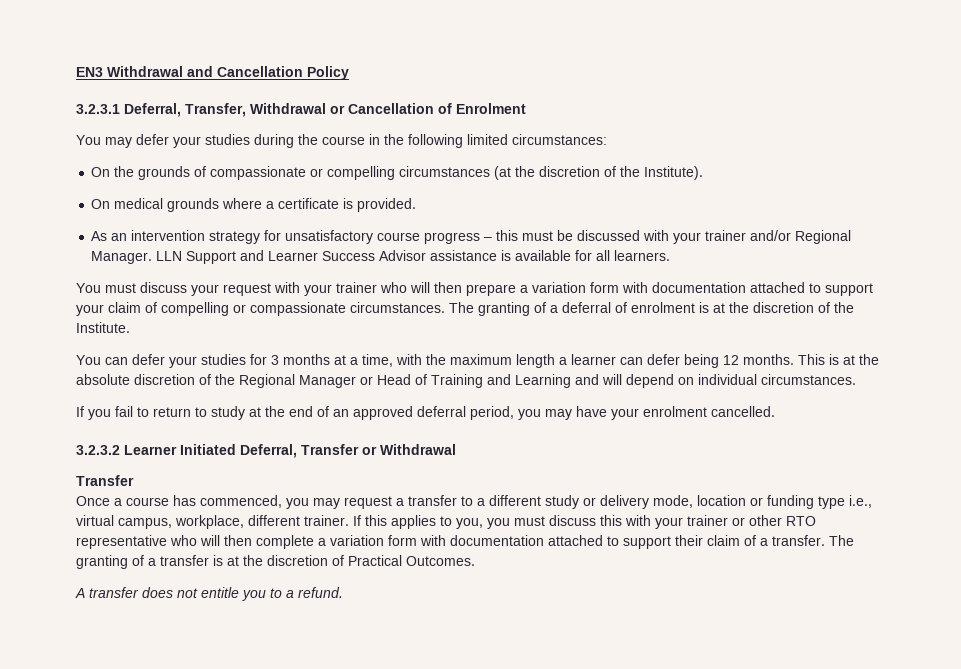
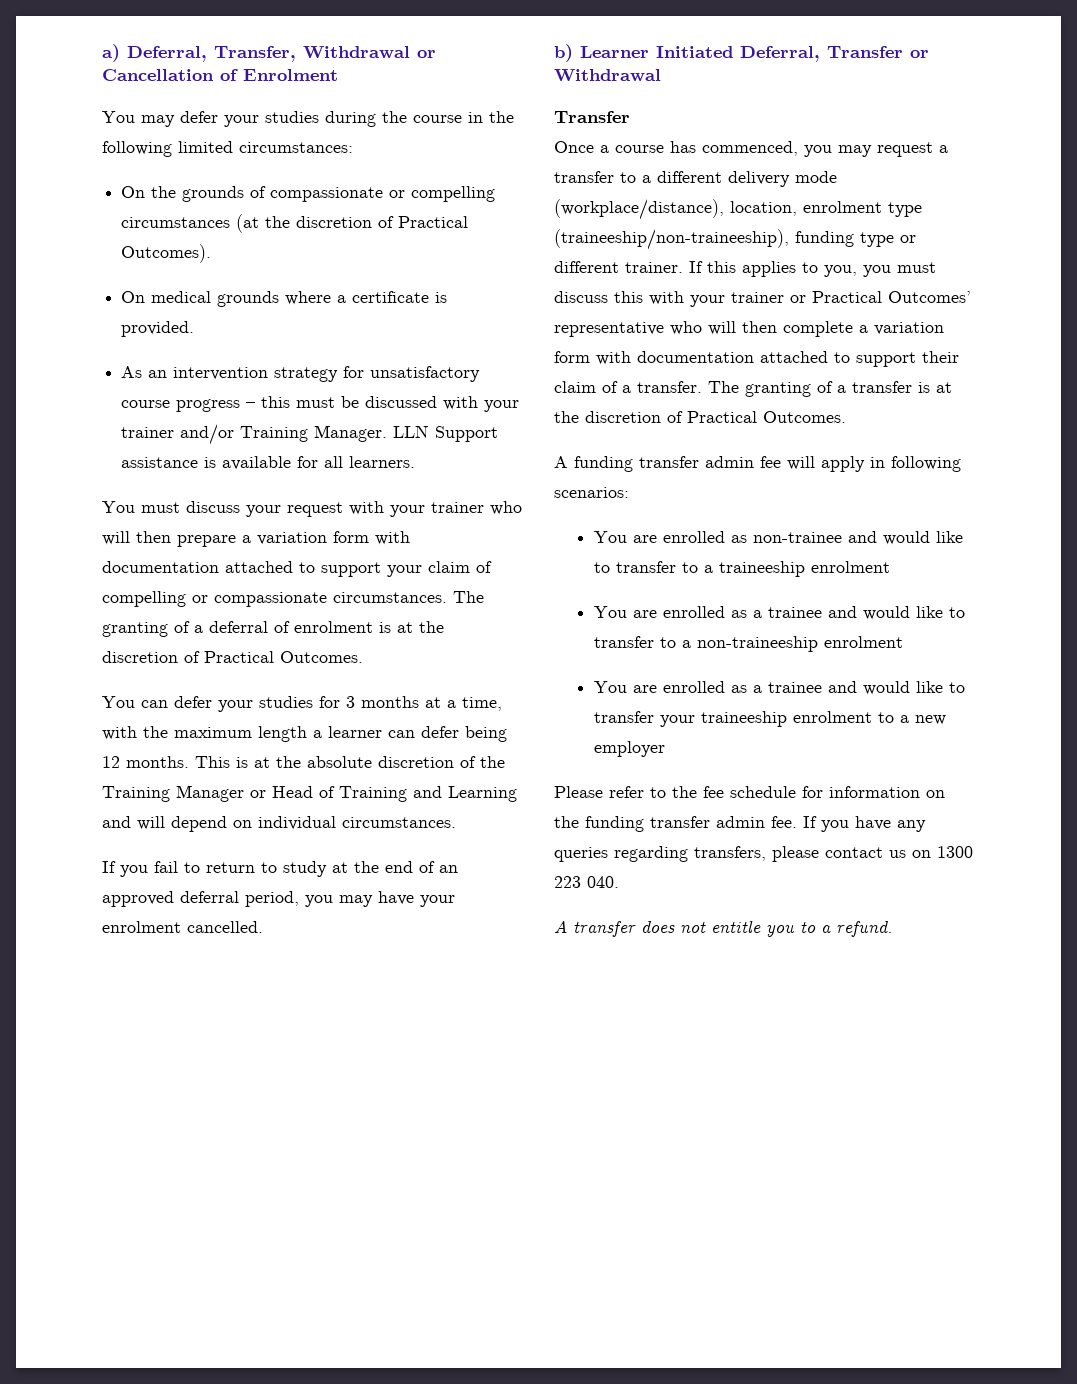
- EN3 Withdrawal and Cancellation Policy
- 3.2.3.1 Deferral, Transfer, Withdrawal or Cancellation of Enrolment
+ a) Deferral, Transfer, Withdrawal or Cancellation of Enrolment
- On the grounds of compassionate or compelling circumstances (at the discretion of the Institute).
+ On the grounds of compassionate or compelling circumstances (at the discretion of Practical Outcomes).
- As an intervention strategy for unsatisfactory course progress – this must be discussed with your trainer and/or Regional Manager.
+ As an intervention strategy for unsatisfactory course progress – this must be discussed with your trainer and/or Training Manager.
- LLN Support and Learner Success Advisor assistance is available for all learners.
+ LLN Support assistance is available for all learners.
- The granting of a deferral of enrolment is at the discretion of the Institute.
+ The granting of a deferral of enrolment is at the discretion of Practical Outcomes.
- This is at the absolute discretion of the Regional Manager or Head of Training and Learning and will depend on individual circumstances.
+ This is at the absolute discretion of the Training Manager or Head of Training and Learning and will depend on individual circumstances.
- 3.2.3.2 Learner Initiated Deferral, Transfer or Withdrawal
+ b) Learner Initiated Deferral, Transfer or Withdrawal
- Once a course has commenced, you may request a transfer to a different study or delivery mode, location or funding type i.e., virtual campus, workplace, different trainer.
+ Once a course has commenced, you may request a transfer to a different delivery mode (workplace/distance), location, enrolment type (traineeship/non-traineeship), funding type or different trainer.
- If this applies to you, you must discuss this with your trainer or other RTO representative who will then complete a variation form with documentation attached to support their claim of a transfer.
+ If this applies to you, you must discuss this with your trainer or Practical Outcomes’ representative who will then complete a variation form with documentation attached to support their claim of a transfer.
+ A funding transfer admin fee will apply in following scenarios:
+ You are enrolled as non-trainee and would like to transfer to a traineeship enrolment
+ You are enrolled as a trainee and would like to transfer to a non-traineeship enrolment
+ You are enrolled as a trainee and would like to transfer your traineeship enrolment to a new employer
+ Please refer to the fee schedule for information on the funding transfer admin fee. If you have any queries regarding transfers, please contact us on 1300 223 040.

